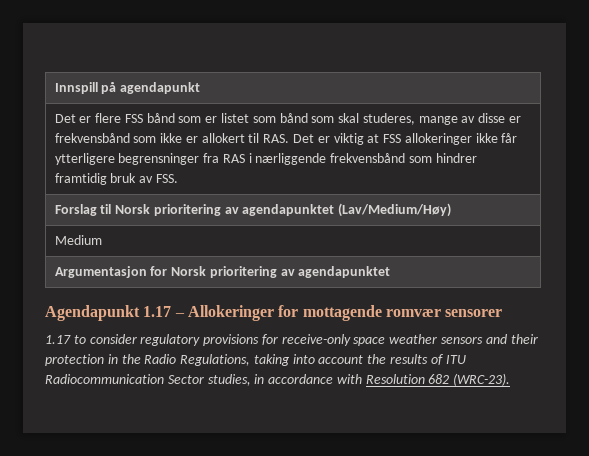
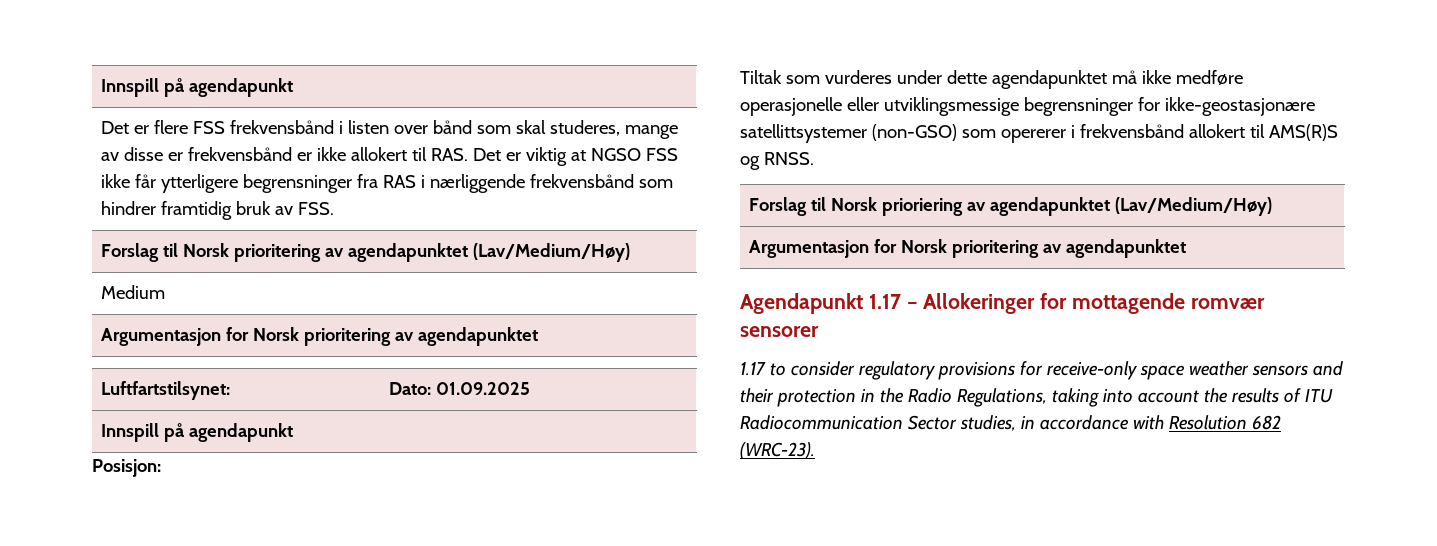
- Det er flere FSS bånd som er listet som bånd som skal studeres, mange av disse er frekvensbånd som ikke er allokert til RAS. Det er viktig at FSS allokeringer ikke får ytterligere begrensninger fra RAS i nærliggende frekvensbånd som hindrer framtidig bruk av FSS.
+ Det er flere FSS frekvensbånd i listen over bånd som skal studeres, mange av disse er frekvensbånd er ikke allokert til RAS. Det er viktig at NGSO FSS ikke får ytterligere begrensninger fra RAS i nærliggende frekvensbånd som hindrer framtidig bruk av FSS.
+ Luftfartstilsynet: | Dato: 01.09.2025
+ Innspill på agendapunkt
+ Posisjon:
+ Tiltak som vurderes under dette agendapunktet må ikke medføre operasjonelle eller utviklingsmessige begrensninger for ikke-geostasjonære satellittsystemer (non-GSO) som opererer i frekvensbånd allokert til AMS(R)S og RNSS.
+ Forslag til Norsk prioriering av agendapunktet (Lav/Medium/Høy)
+ Argumentasjon for Norsk prioritering av agendapunktet

